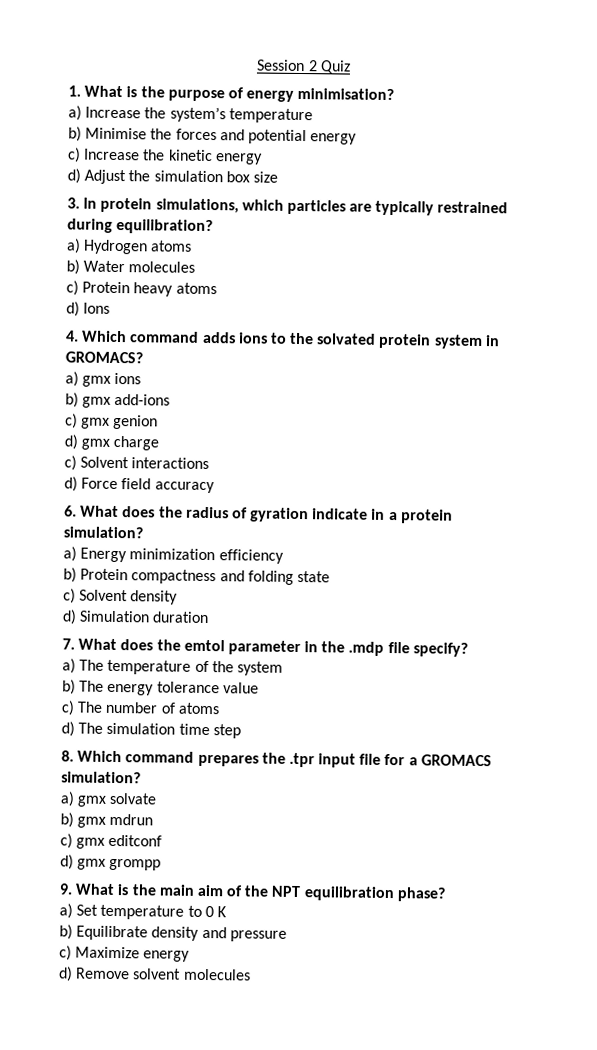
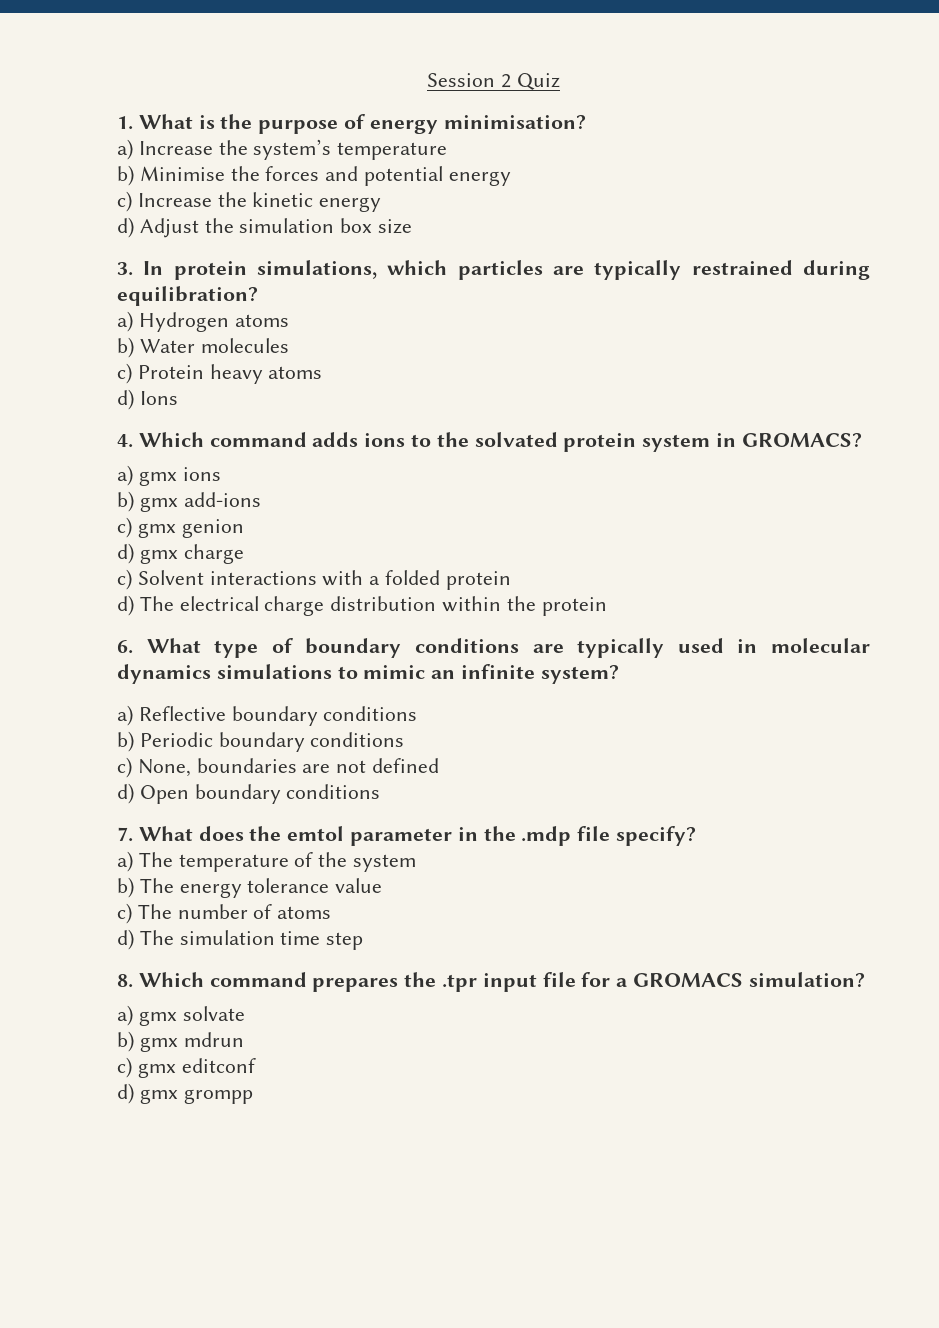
- c) Solvent interactions
- d) Force field accuracy
- 6. What does the radius of gyration indicate in a protein simulation?
- a) Energy minimization efficiency
- b) Protein compactness and folding state
- c) Solvent density
- d) Simulation duration
+ c) Solvent interactions with a folded protein
+ d) The electrical charge distribution within the protein
+ 6. What type of boundary conditions are typically used in molecular dynamics simulations to mimic an infinite system?
+ a) Reflective boundary conditions
+ b) Periodic boundary conditions
+ c) None, boundaries are not defined
+ d) Open boundary conditions
- 9. What is the main aim of the NPT equilibration phase?
- a) Set temperature to 0 K
- b) Equilibrate density and pressure
- c) Maximize energy
- d) Remove solvent molecules

